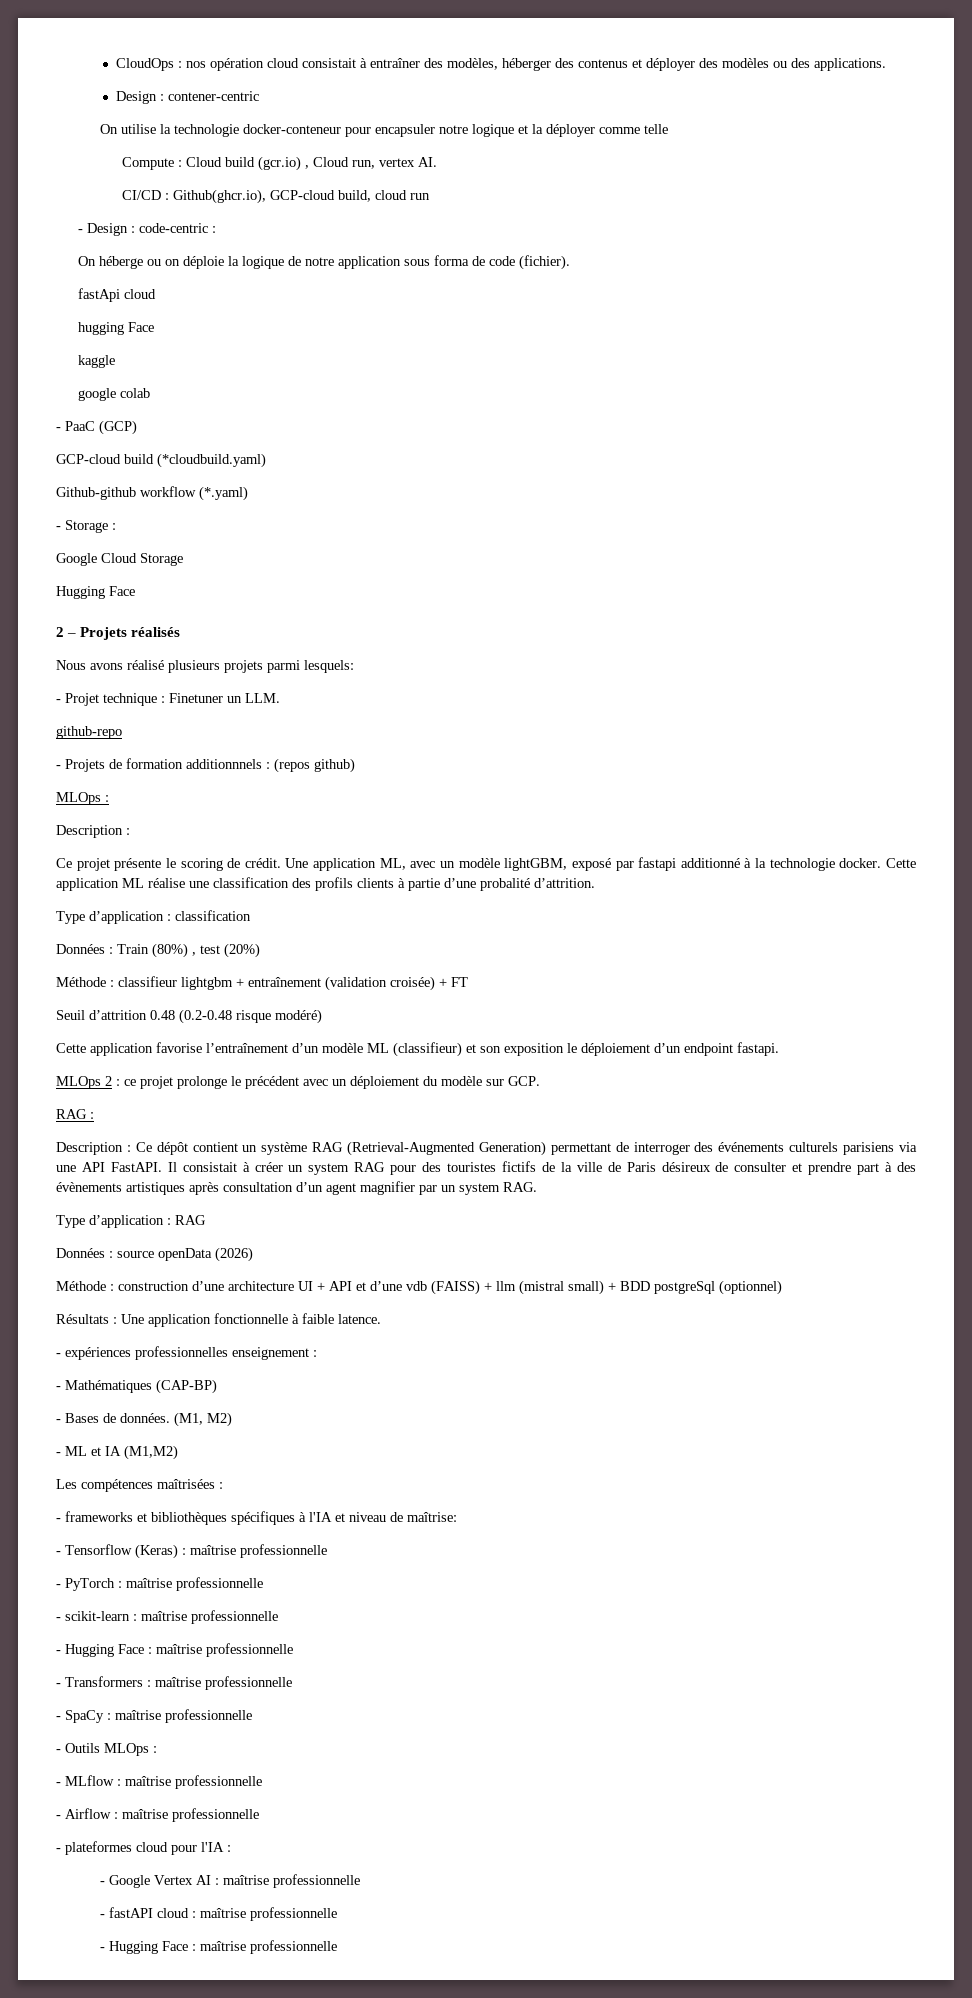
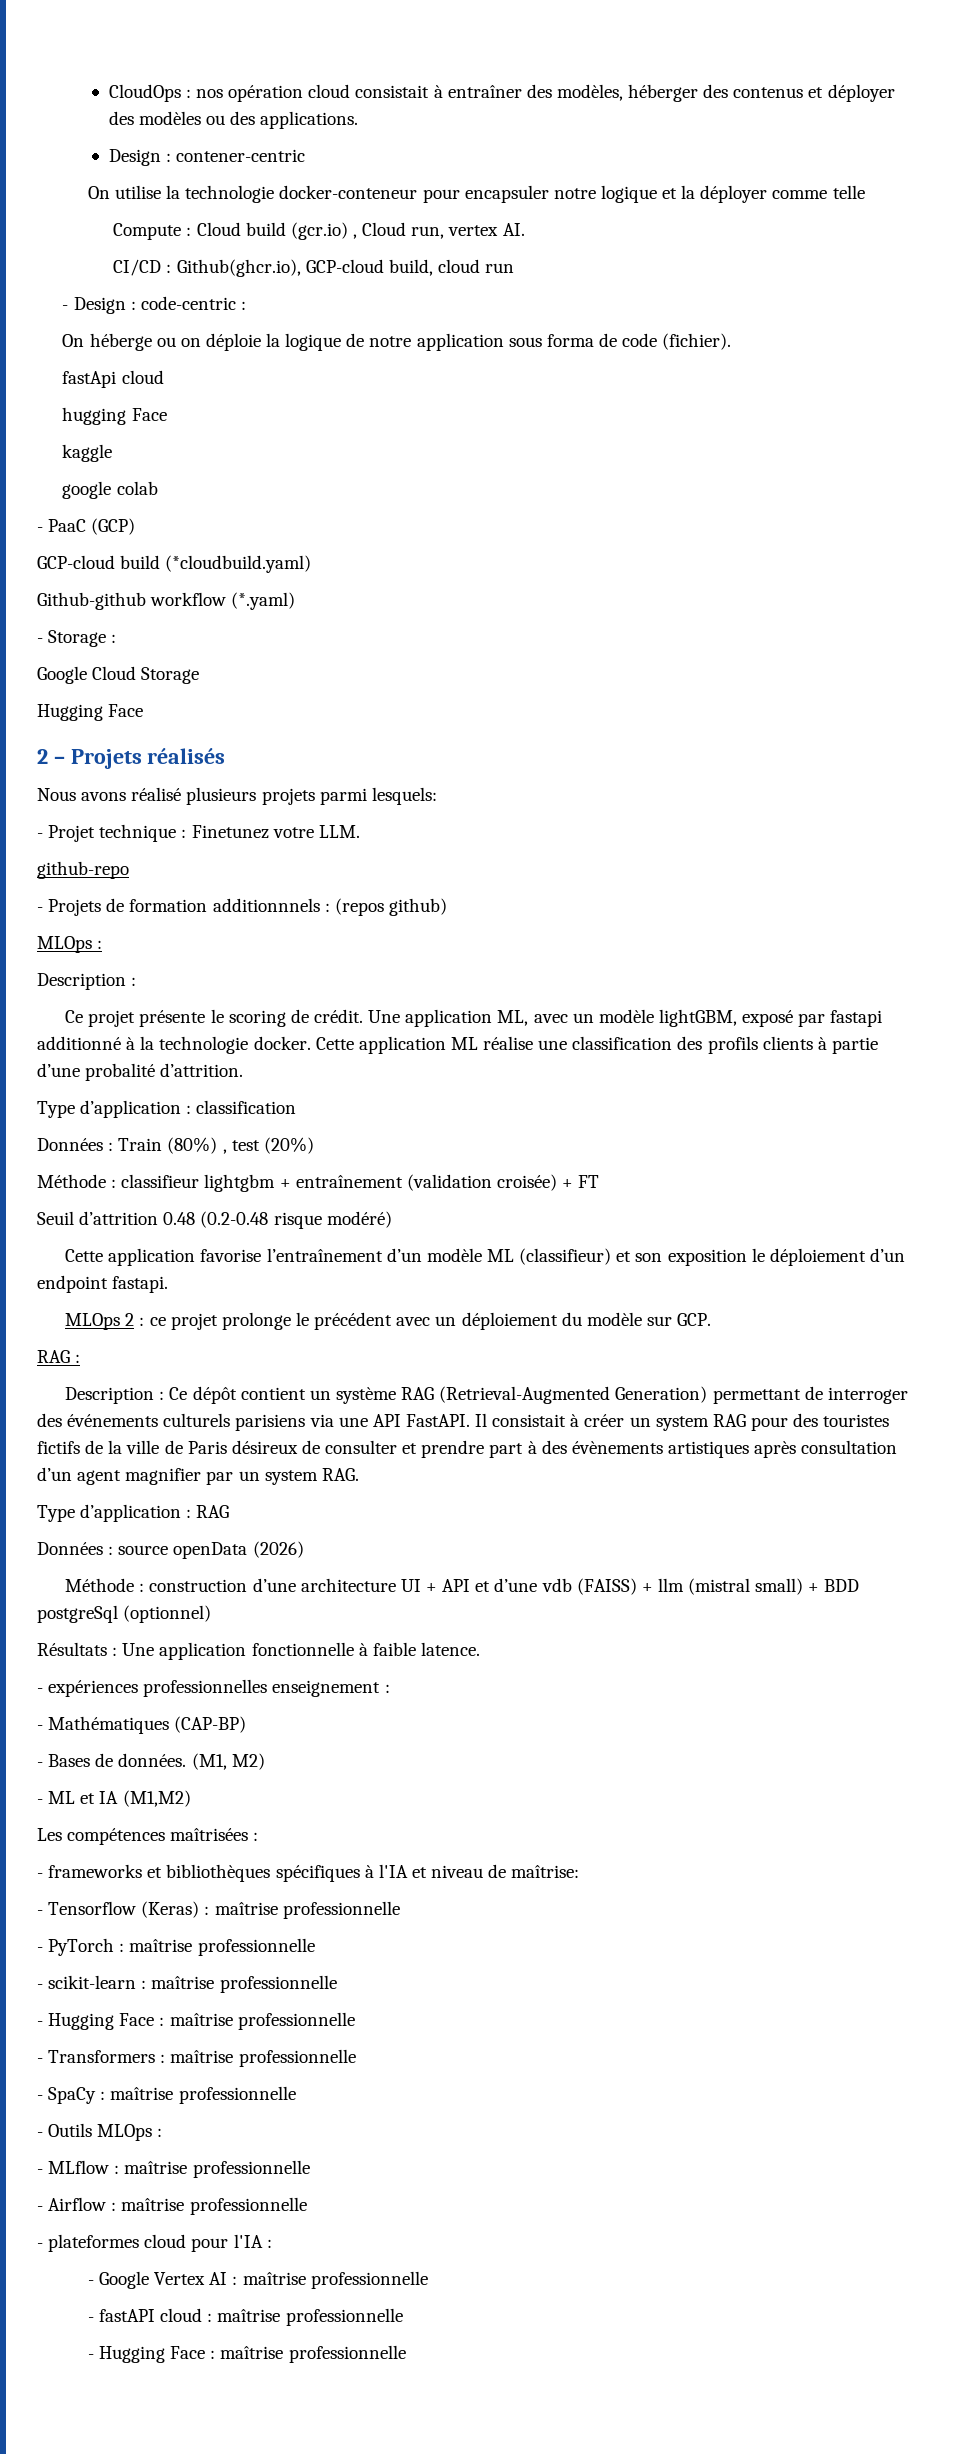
- - Projet technique : Finetuner un LLM.
+ - Projet technique : Finetunez votre LLM.

